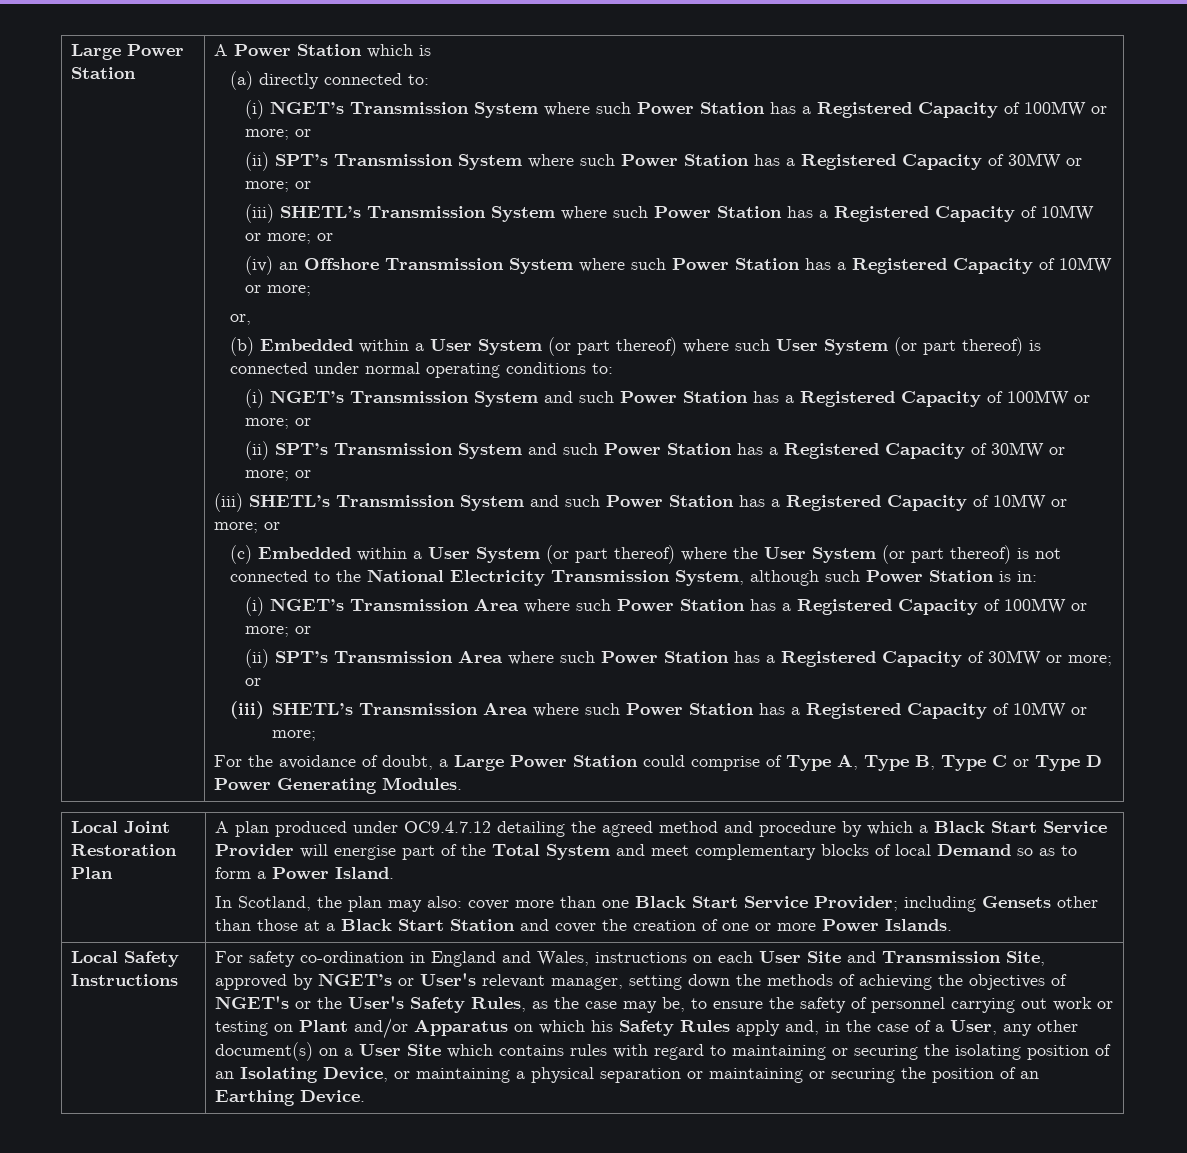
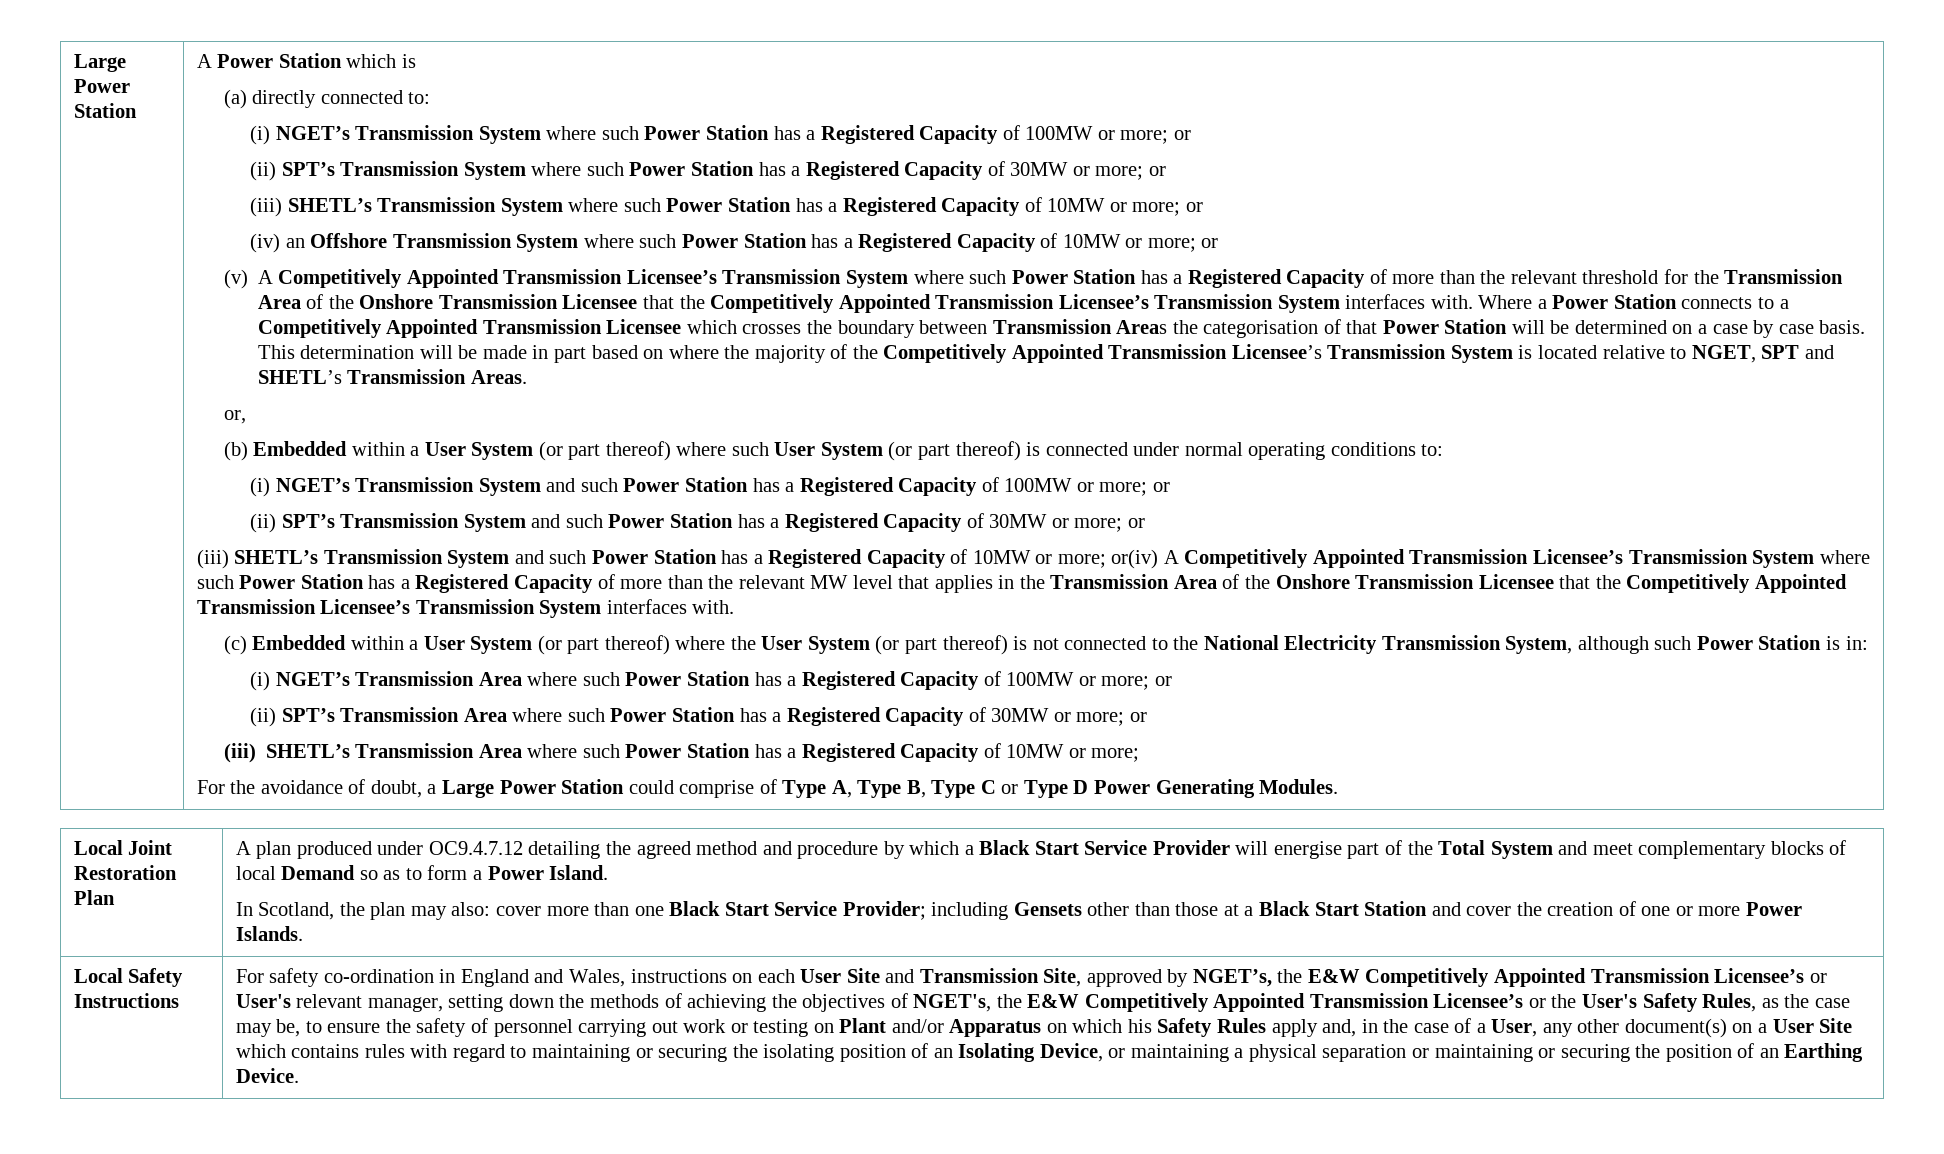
- (iv) an Offshore Transmission System where such Power Station has a Registered Capacity of 10MW or more;
+ (iv) an Offshore Transmission System where such Power Station has a Registered Capacity of 10MW or more; or
+ (v) A Competitively Appointed Transmission Licensee’s Transmission System where such Power Station has a Registered Capacity of more than the relevant threshold for the Transmission Area of the Onshore Transmission Licensee that the Competitively Appointed Transmission Licensee’s Transmission System interfaces with. Where a Power Station connects to a Competitively Appointed Transmission Licensee which crosses the boundary between Transmission Areas the categorisation of that Power Station will be determined on a case by case basis. This determination will be made in part based on where the majority of the Competitively Appointed Transmission Licensee’s Transmission System is located relative to NGET, SPT and SHETL’s Transmission Areas.
- (iii) SHETL’s Transmission System and such Power Station has a Registered Capacity of 10MW or more; or
+ (iii) SHETL’s Transmission System and such Power Station has a Registered Capacity of 10MW or more; or(iv) A Competitively Appointed Transmission Licensee’s Transmission System where such Power Station has a Registered Capacity of more than the relevant MW level that applies in the Transmission Area of the Onshore Transmission Licensee that the Competitively Appointed Transmission Licensee’s Transmission System interfaces with.
- For safety co-ordination in England and Wales, instructions on each User Site and Transmission Site, approved by NGET’s or User's relevant manager, setting down the methods of achieving the objectives of NGET's or the User's Safety Rules, as the case may be, to ensure the safety of personnel carrying out work or testing on Plant and/or Apparatus on which his Safety Rules apply and, in the case of a User, any other document(s) on a User Site which contains rules with regard to maintaining or securing the isolating position of an Isolating Device, or maintaining a physical separation or maintaining or securing the position of an Earthing Device.
+ For safety co-ordination in England and Wales, instructions on each User Site and Transmission Site, approved by NGET’s, the E&W Competitively Appointed Transmission Licensee’s or User's relevant manager, setting down the methods of achieving the objectives of NGET's, the E&W Competitively Appointed Transmission Licensee’s or the User's Safety Rules, as the case may be, to ensure the safety of personnel carrying out work or testing on Plant and/or Apparatus on which his Safety Rules apply and, in the case of a User, any other document(s) on a User Site which contains rules with regard to maintaining or securing the isolating position of an Isolating Device, or maintaining a physical separation or maintaining or securing the position of an Earthing Device.

